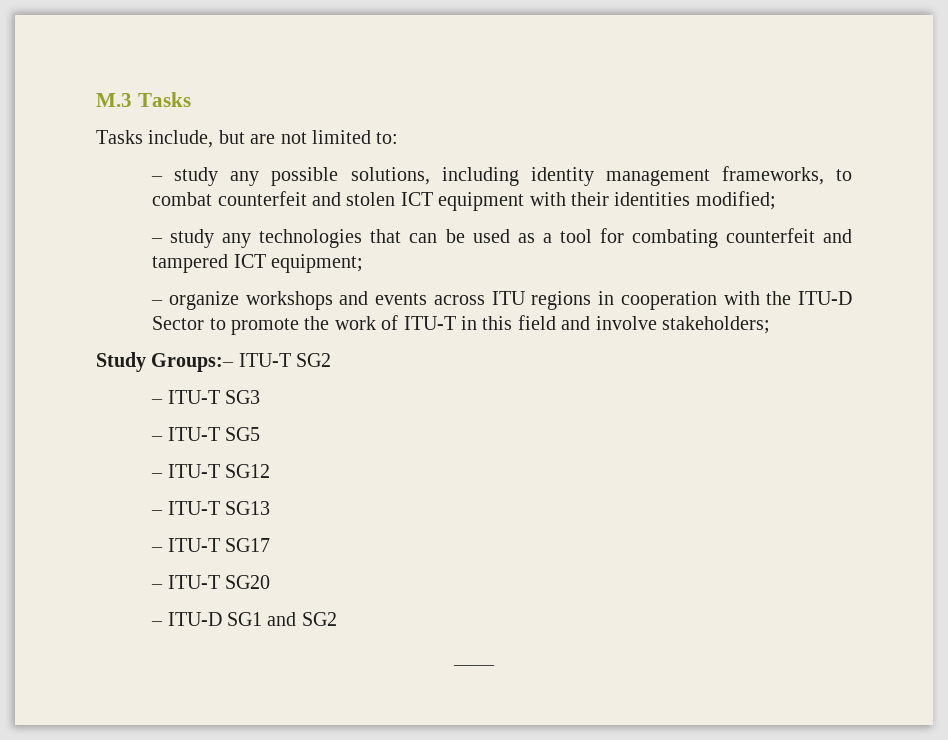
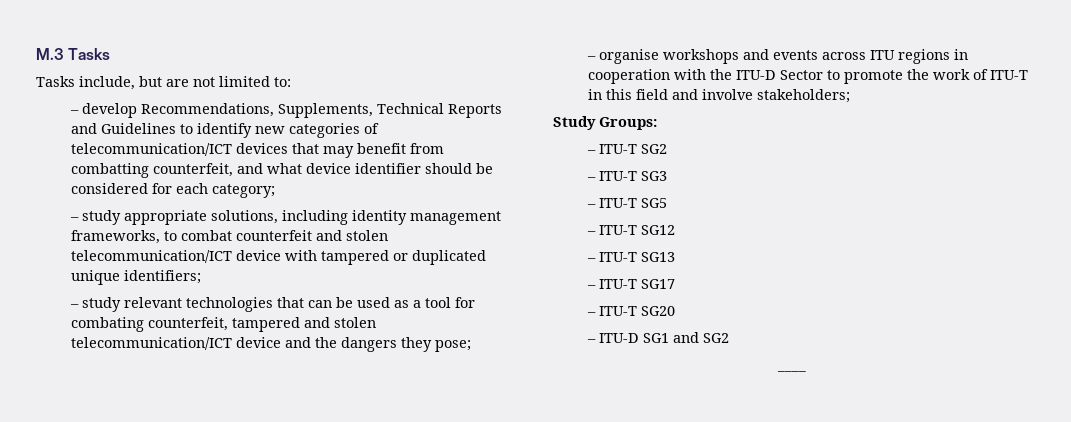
- – study any possible solutions, including identity management frameworks, to combat counterfeit and stolen ICT equipment with their identities modified;
- – study any technologies that can be used as a tool for combating counterfeit and tampered ICT equipment;
- – organize workshops and events across ITU regions in cooperation with the ITU-D Sector to promote the work of ITU-T in this field and involve stakeholders;
+ – develop Recommendations, Supplements, Technical Reports and Guidelines to identify new categories of telecommunication/ICT devices that may benefit from combatting counterfeit, and what device identifier should be considered for each category;
+ – study appropriate solutions, including identity management frameworks, to combat counterfeit and stolen telecommunication/ICT device with tampered or duplicated unique identifiers;
+ – study relevant technologies that can be used as a tool for combating counterfeit, tampered and stolen telecommunication/ICT device and the dangers they pose;
+ – organise workshops and events across ITU regions in cooperation with the ITU-D Sector to promote the work of ITU-T in this field and involve stakeholders;
- Study Groups:– ITU-T SG2
+ Study Groups:
+ – ITU-T SG2

